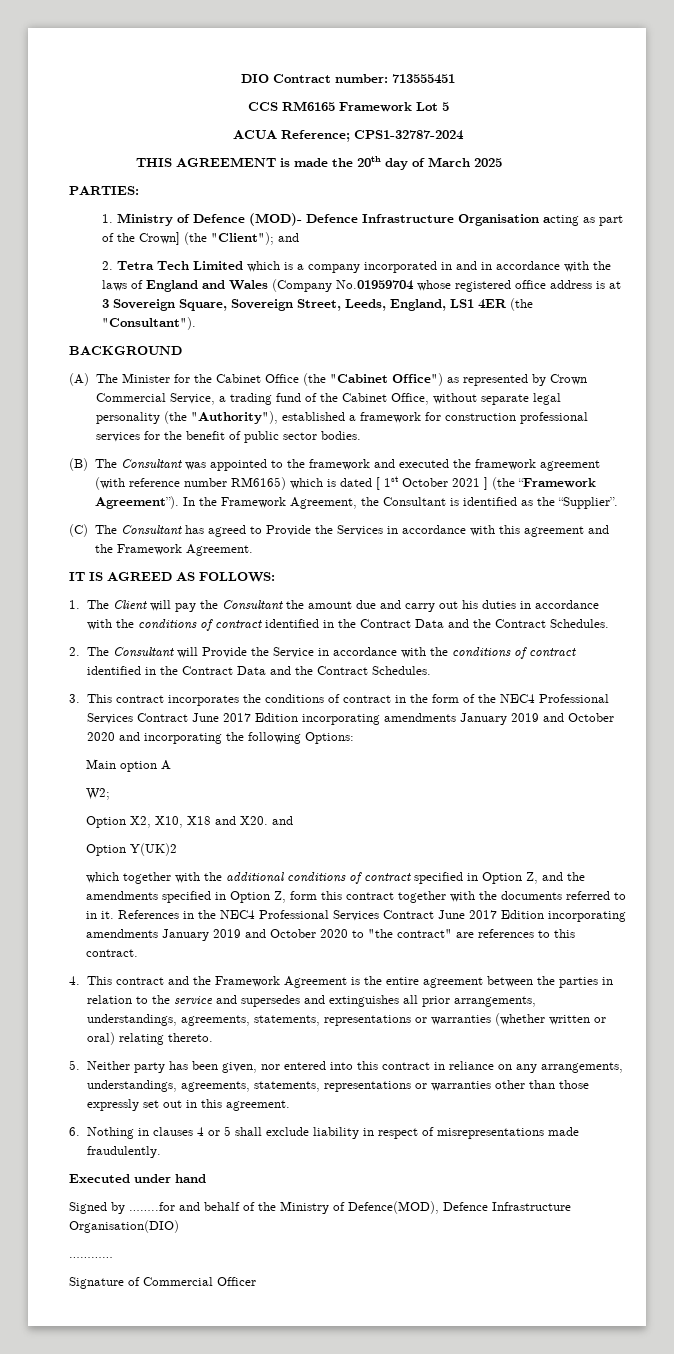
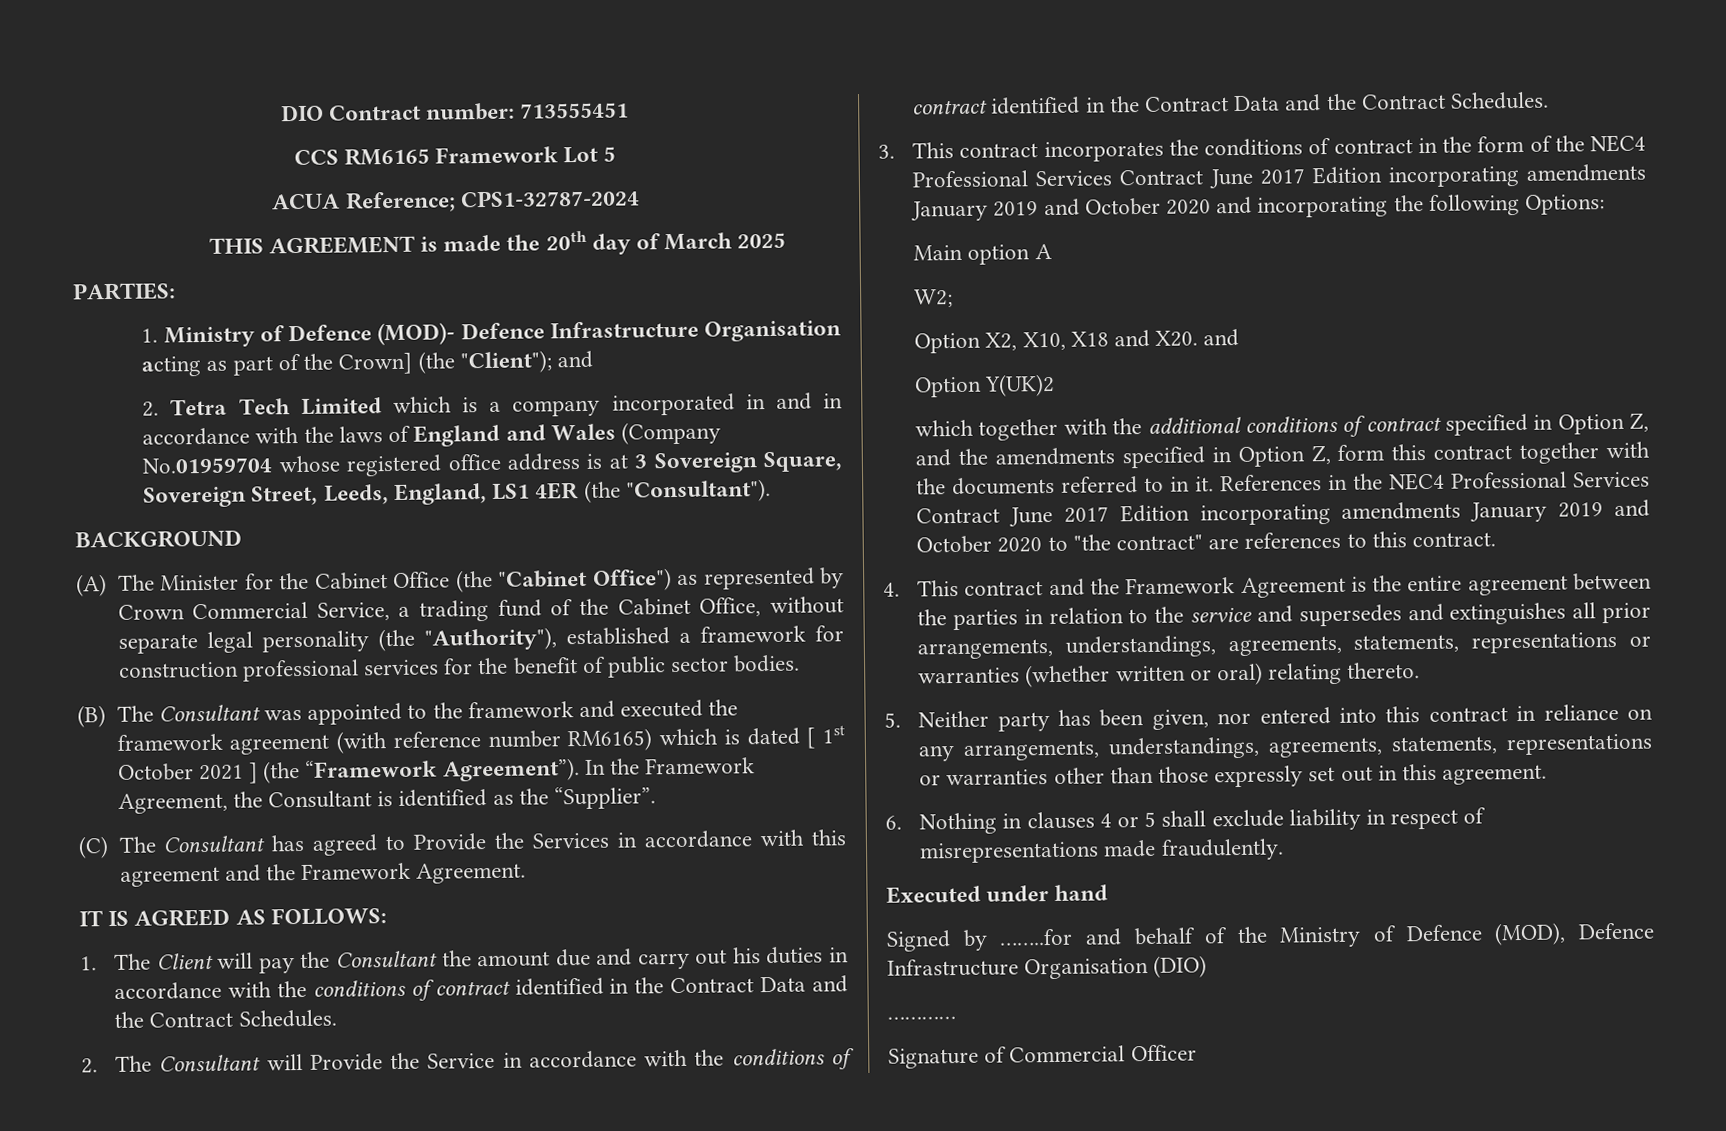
- Signed by ……..for and behalf of the Ministry of Defence(MOD), Defence Infrastructure Organisation(DIO)
+ Signed by ……..for and behalf of the Ministry of Defence (MOD), Defence Infrastructure Organisation (DIO)

